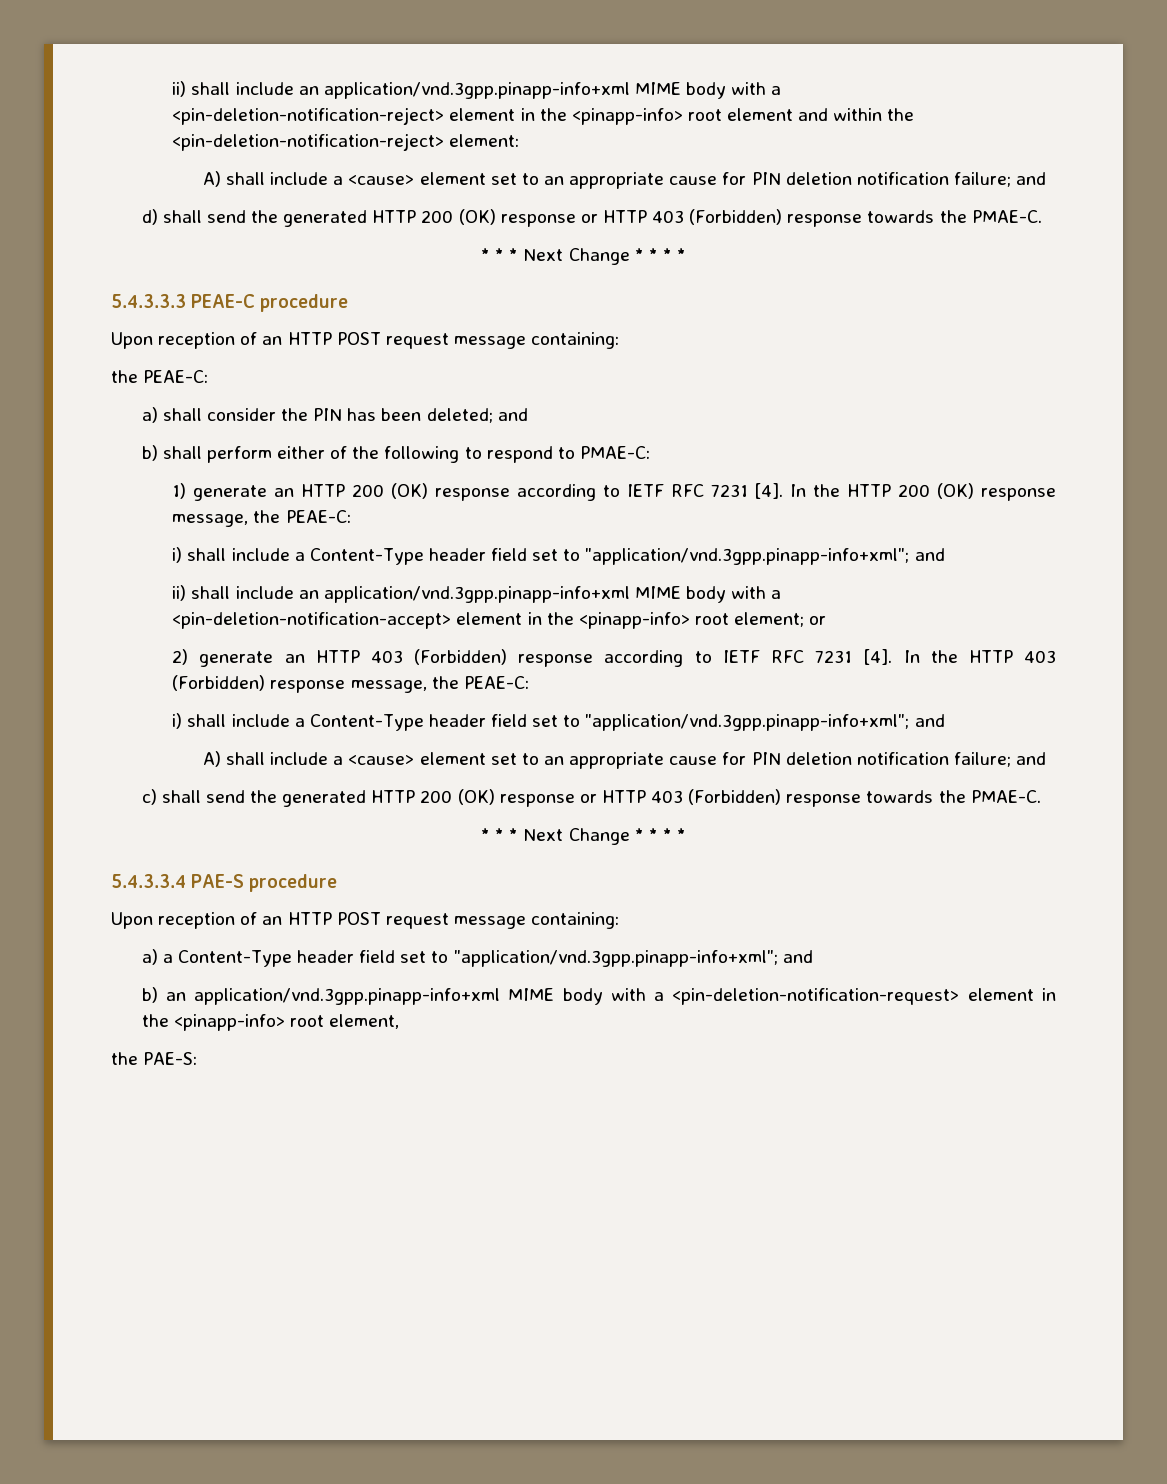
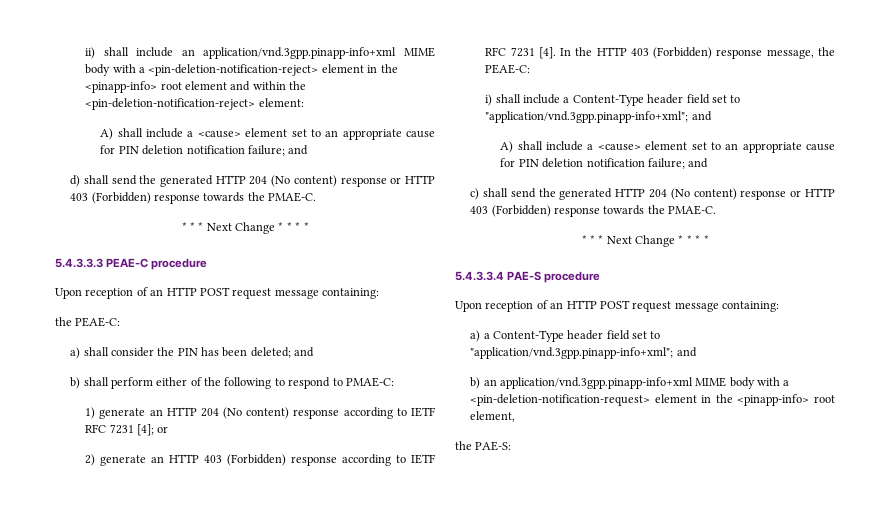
- d) shall send the generated HTTP 200 (OK) response or HTTP 403 (Forbidden) response towards the PMAE-C.
+ d) shall send the generated HTTP 204 (No content) response or HTTP 403 (Forbidden) response towards the PMAE-C.
- 1) generate an HTTP 200 (OK) response according to IETF RFC 7231 [4]. In the HTTP 200 (OK) response message, the PEAE-C:
- i) shall include a Content-Type header field set to "application/vnd.3gpp.pinapp-info+xml"; and
- ii) shall include an application/vnd.3gpp.pinapp-info+xml MIME body with a <pin-deletion-notification-accept> element in the <pinapp-info> root element; or
+ 1) generate an HTTP 204 (No content) response according to IETF RFC 7231 [4]; or
- c) shall send the generated HTTP 200 (OK) response or HTTP 403 (Forbidden) response towards the PMAE-C.
+ c) shall send the generated HTTP 204 (No content) response or HTTP 403 (Forbidden) response towards the PMAE-C.

